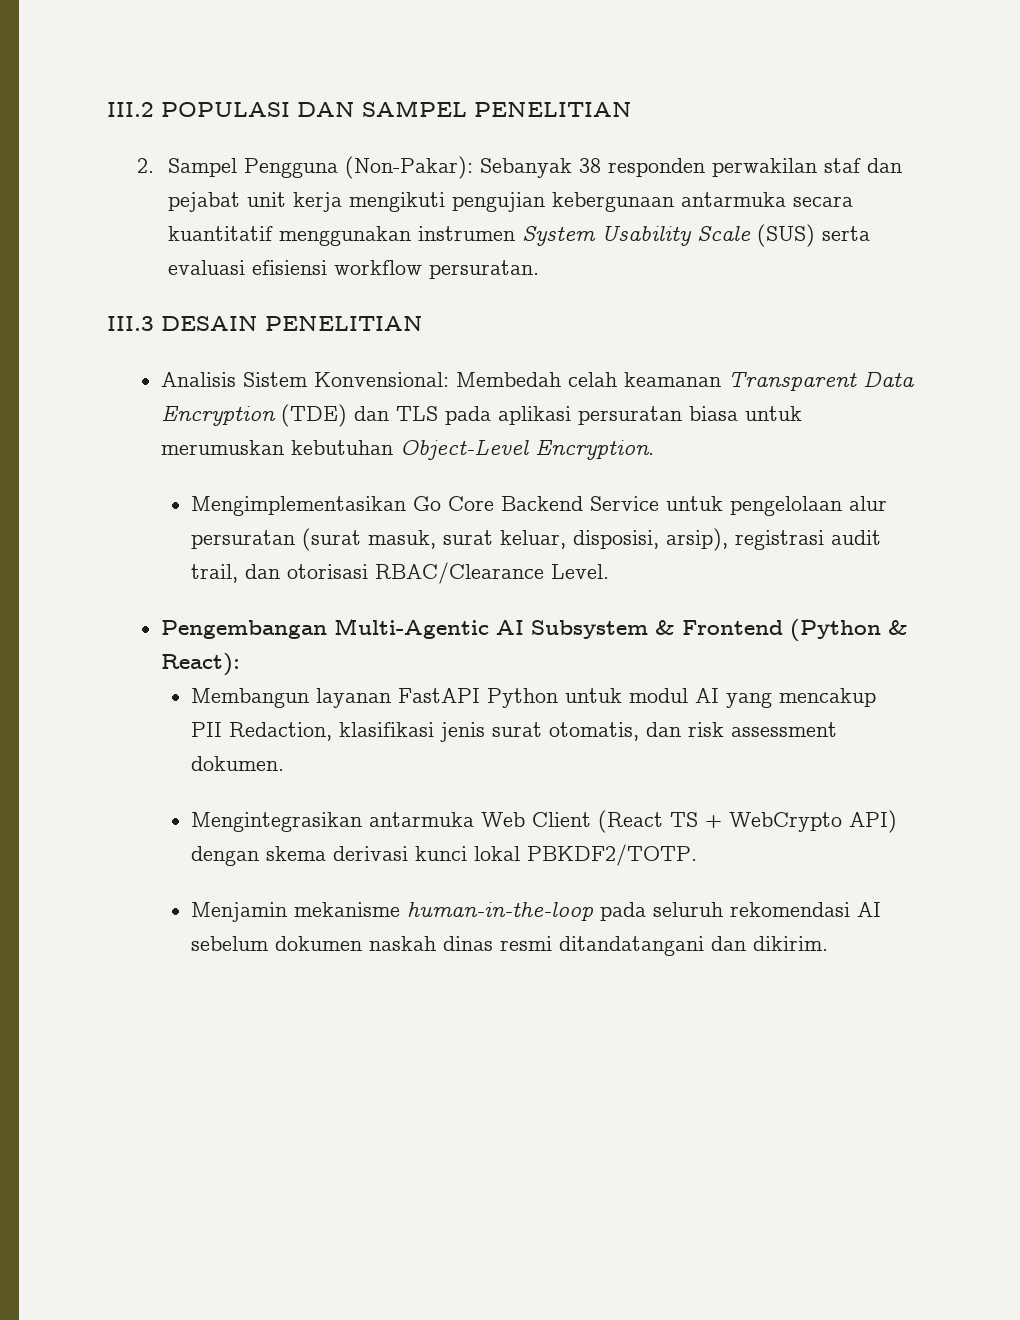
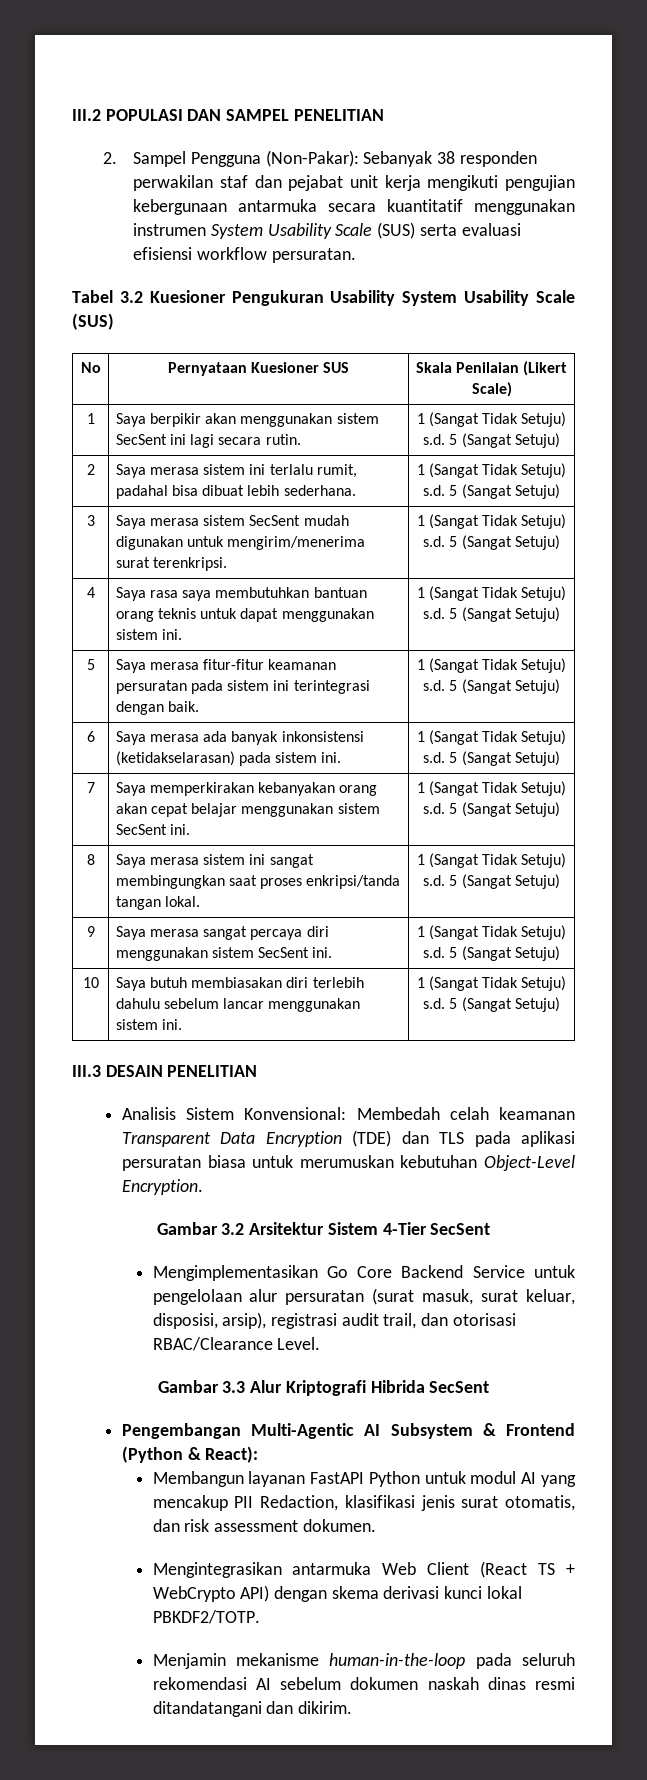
+ Tabel 3.2 Kuesioner Pengukuran Usability System Usability Scale (SUS)
+ No | Pernyataan Kuesioner SUS | Skala Penilaian (Likert Scale)
+ 1 | Saya berpikir akan menggunakan sistem SecSent ini lagi secara rutin. | 1 (Sangat Tidak Setuju) s.d. 5 (Sangat Setuju)
+ 2 | Saya merasa sistem ini terlalu rumit, padahal bisa dibuat lebih sederhana. | 1 (Sangat Tidak Setuju) s.d. 5 (Sangat Setuju)
+ 3 | Saya merasa sistem SecSent mudah digunakan untuk mengirim/menerima surat terenkripsi. | 1 (Sangat Tidak Setuju) s.d. 5 (Sangat Setuju)
+ 4 | Saya rasa saya membutuhkan bantuan orang teknis untuk dapat menggunakan sistem ini. | 1 (Sangat Tidak Setuju) s.d. 5 (Sangat Setuju)
+ 5 | Saya merasa fitur-fitur keamanan persuratan pada sistem ini terintegrasi dengan baik. | 1 (Sangat Tidak Setuju) s.d. 5 (Sangat Setuju)
+ 6 | Saya merasa ada banyak inkonsistensi (ketidakselarasan) pada sistem ini. | 1 (Sangat Tidak Setuju) s.d. 5 (Sangat Setuju)
+ 7 | Saya memperkirakan kebanyakan orang akan cepat belajar menggunakan sistem SecSent ini. | 1 (Sangat Tidak Setuju) s.d. 5 (Sangat Setuju)
+ 8 | Saya merasa sistem ini sangat membingungkan saat proses enkripsi/tanda tangan lokal. | 1 (Sangat Tidak Setuju) s.d. 5 (Sangat Setuju)
+ 9 | Saya merasa sangat percaya diri menggunakan sistem SecSent ini. | 1 (Sangat Tidak Setuju) s.d. 5 (Sangat Setuju)
+ 10 | Saya butuh membiasakan diri terlebih dahulu sebelum lancar menggunakan sistem ini. | 1 (Sangat Tidak Setuju) s.d. 5 (Sangat Setuju)
+ Gambar 3.2 Arsitektur Sistem 4-Tier SecSent
+ Gambar 3.3 Alur Kriptografi Hibrida SecSent

